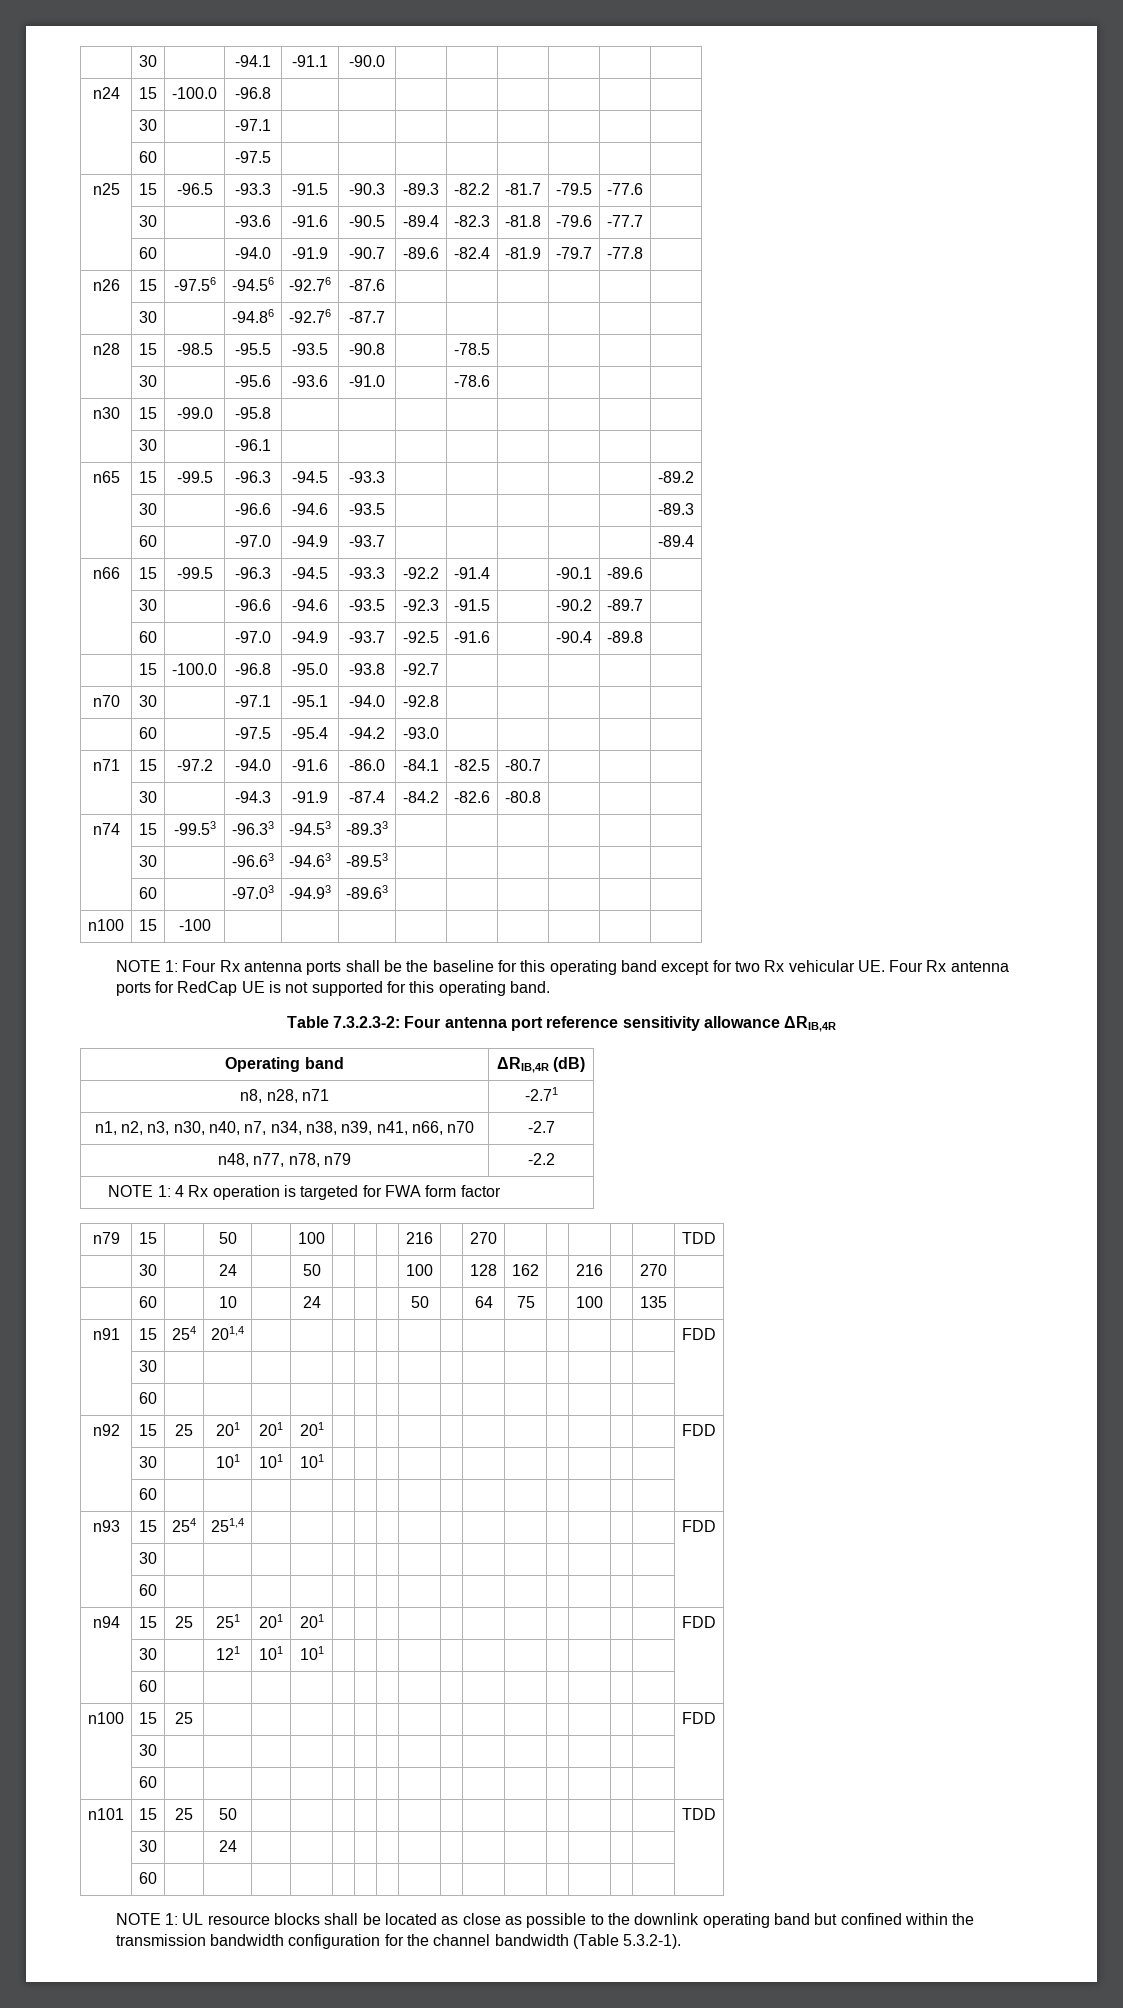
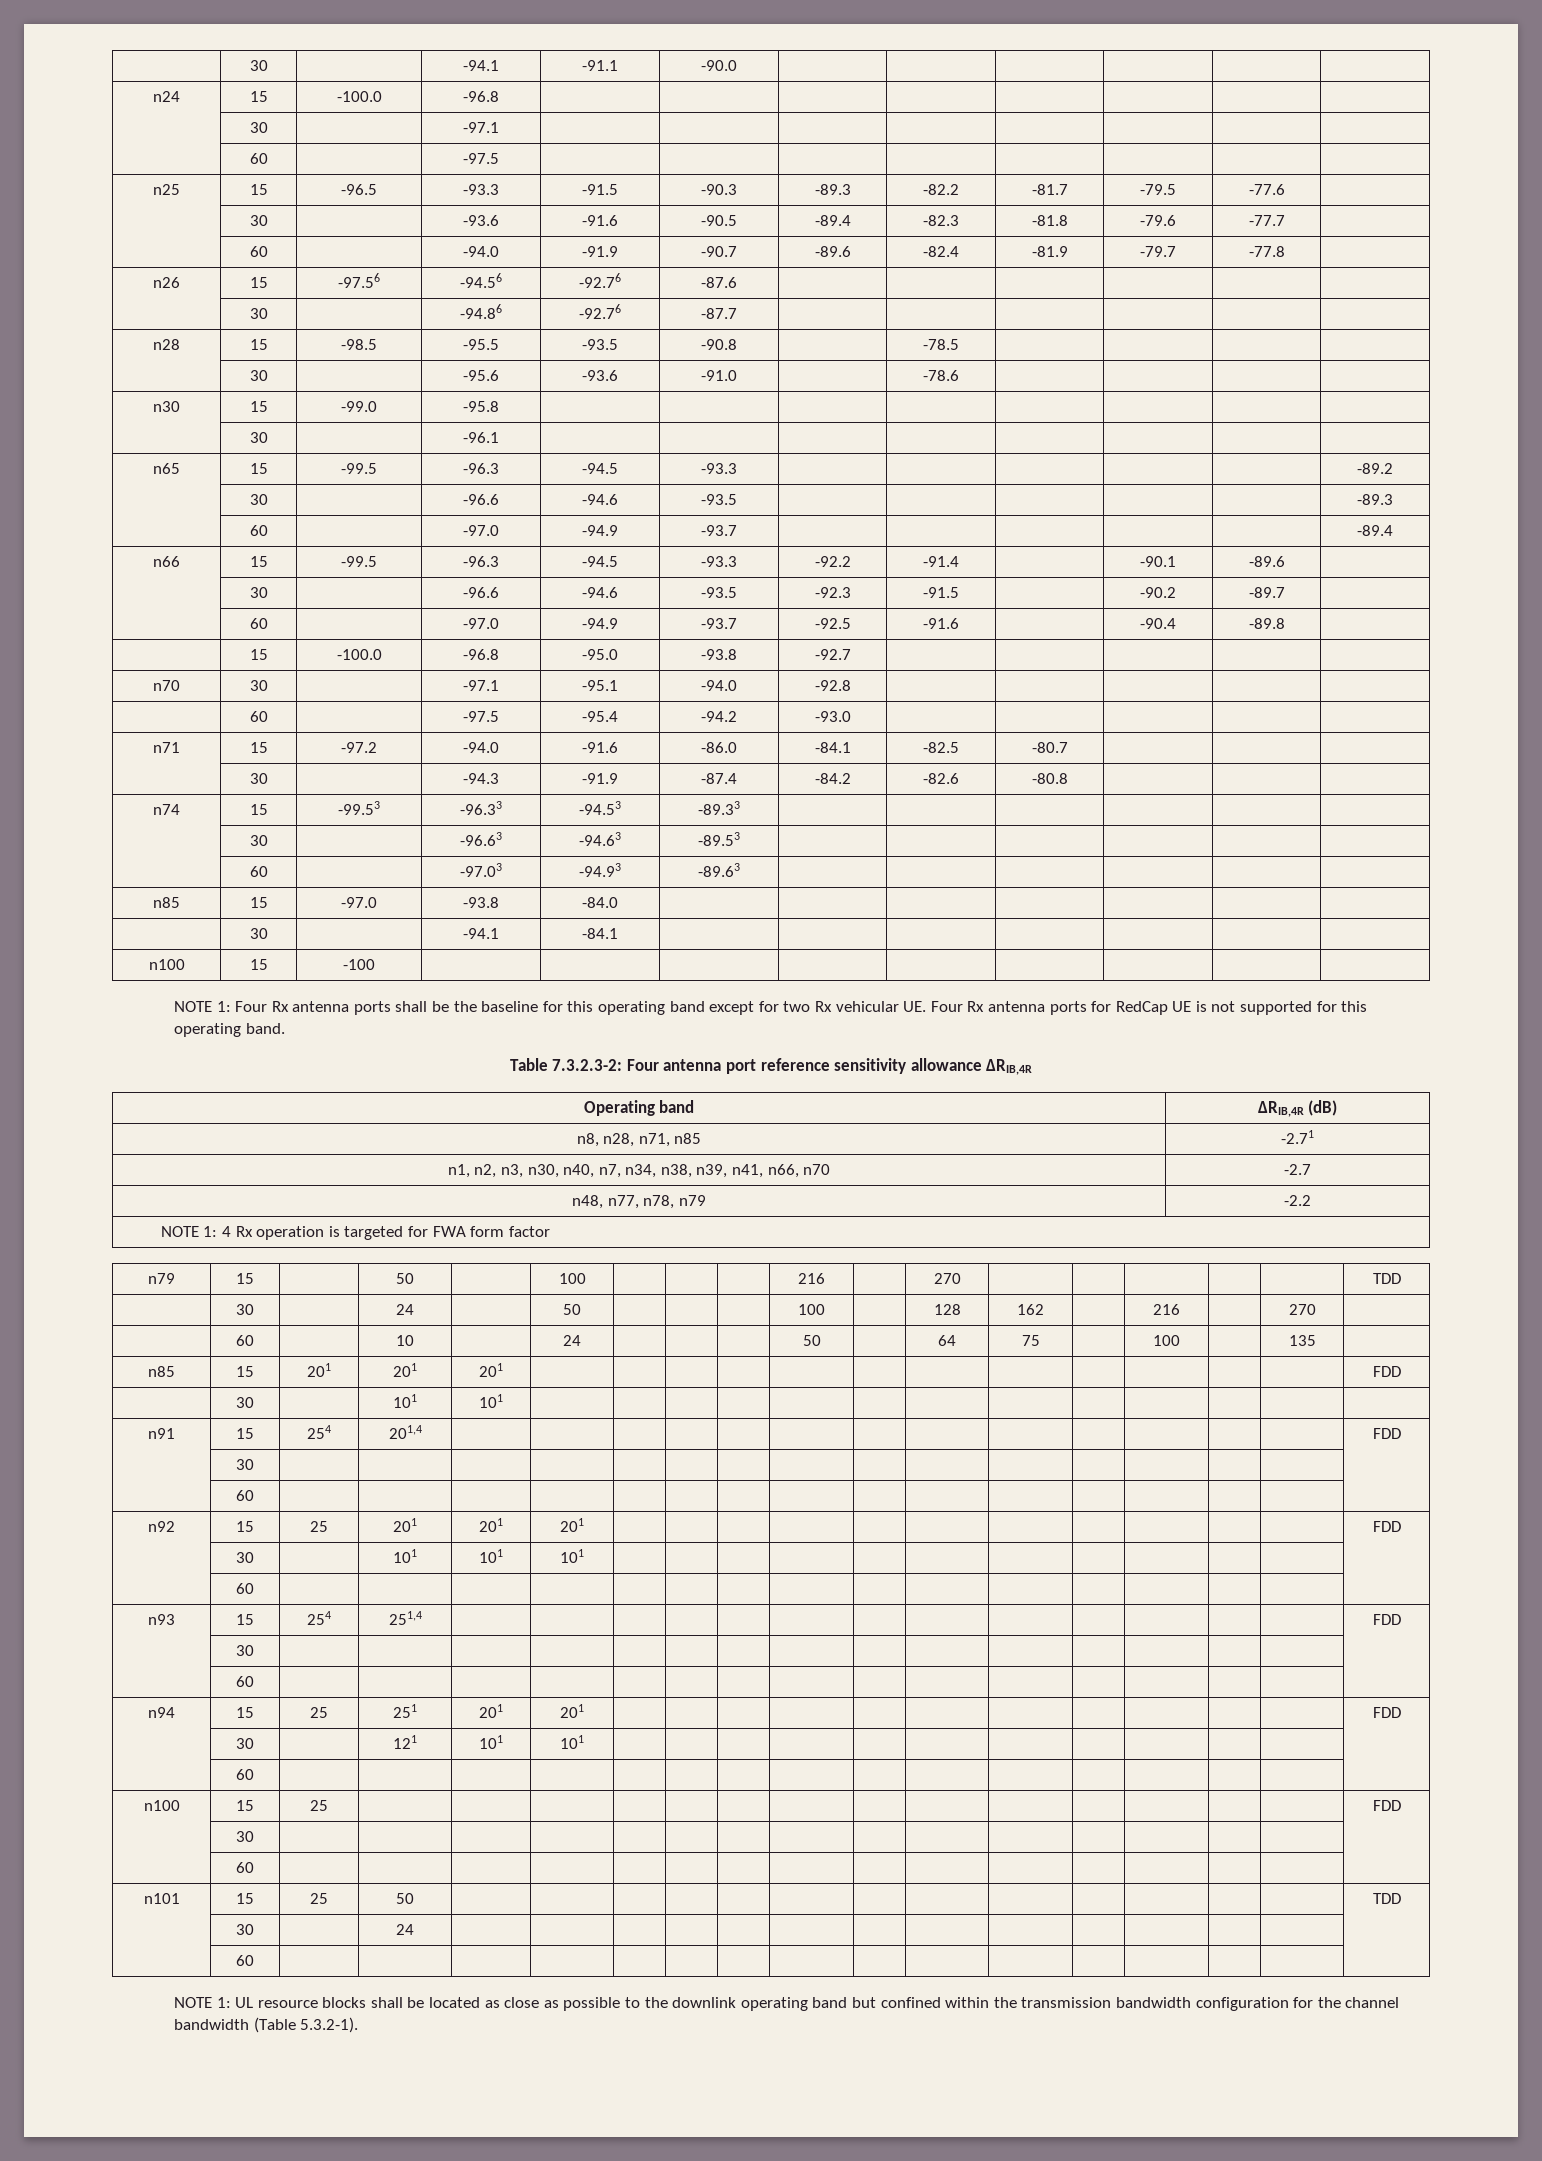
+ n85 | 15 | -97.0 | -93.8 | -84.0 | | | | | | |
+ | 30 | | -94.1 | -84.1 | | | | | | |
- n8, n28, n71 | -2.71
+ n8, n28, n71, n85 | -2.71
+ n85 | 15 | 201 | 201 | 201 | | | | | | | | | | | | | FDD
+ | 30 | | 101 | 101 | | | | | | | | | | | | |

